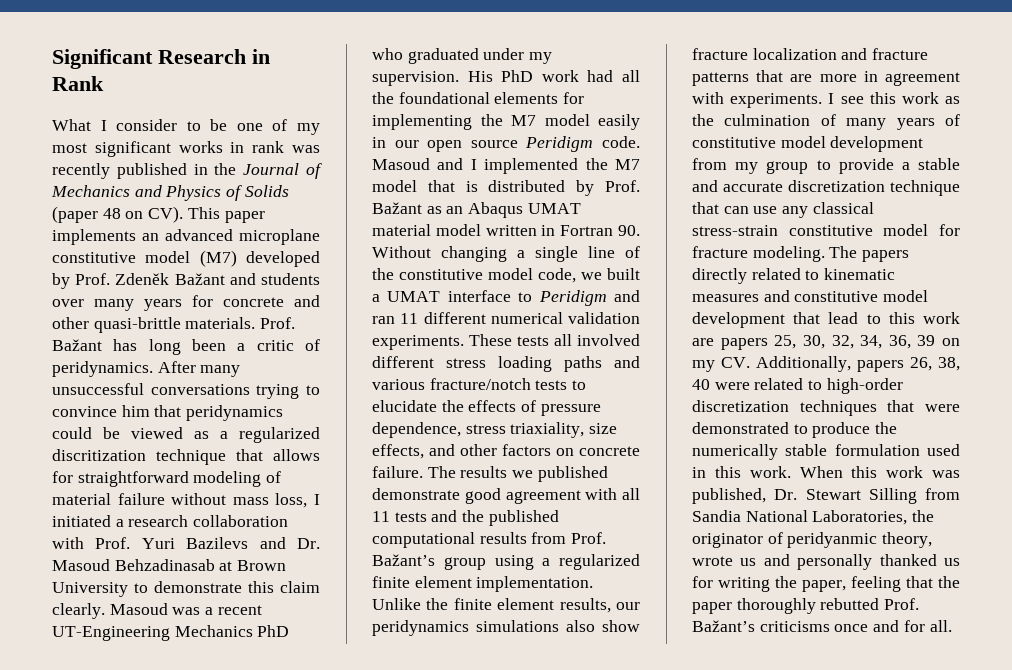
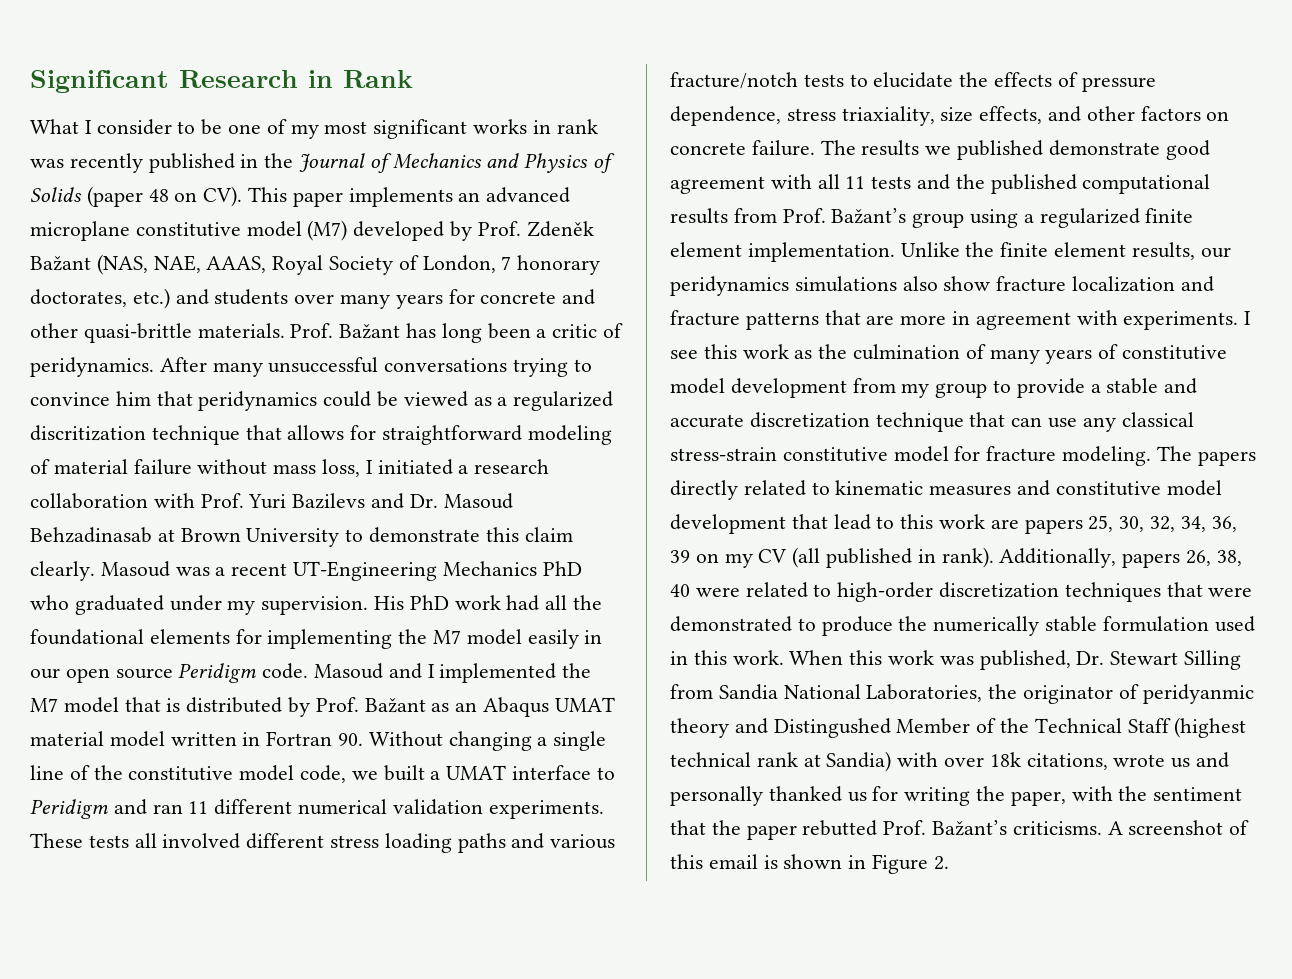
- What I consider to be one of my most significant works in rank was recently published in the Journal of Mechanics and Physics of Solids (paper 48 on CV). This paper implements an advanced microplane constitutive model (M7) developed by Prof. Zdeněk Bažant and students over many years for concrete and other quasi-brittle materials.
+ What I consider to be one of my most significant works in rank was recently published in the Journal of Mechanics and Physics of Solids (paper 48 on CV). This paper implements an advanced microplane constitutive model (M7) developed by Prof. Zdeněk Bažant (NAS, NAE, AAAS, Royal Society of London, 7 honorary doctorates, etc.) and students over many years for concrete and other quasi-brittle materials.
- The papers directly related to kinematic measures and constitutive model development that lead to this work are papers 25, 30, 32, 34, 36, 39 on my CV. Additionally, papers 26, 38, 40 were related to high-order discretization techniques that were demonstrated to produce the numerically stable formulation used in this work.
+ The papers directly related to kinematic measures and constitutive model development that lead to this work are papers 25, 30, 32, 34, 36, 39 on my CV (all published in rank). Additionally, papers 26, 38, 40 were related to high-order discretization techniques that were demonstrated to produce the numerically stable formulation used in this work.
- When this work was published, Dr. Stewart Silling from Sandia National Laboratories, the originator of peridyanmic theory, wrote us and personally thanked us for writing the paper, feeling that the paper thoroughly rebutted Prof. Bažant’s criticisms once and for all.
+ When this work was published, Dr. Stewart Silling from Sandia National Laboratories, the originator of peridyanmic theory and Distingushed Member of the Technical Staff (highest technical rank at Sandia) with over 18k citations, wrote us and personally thanked us for writing the paper, with the sentiment that the paper rebutted Prof. Bažant’s criticisms. A screenshot of this email is shown in Figure 2.

